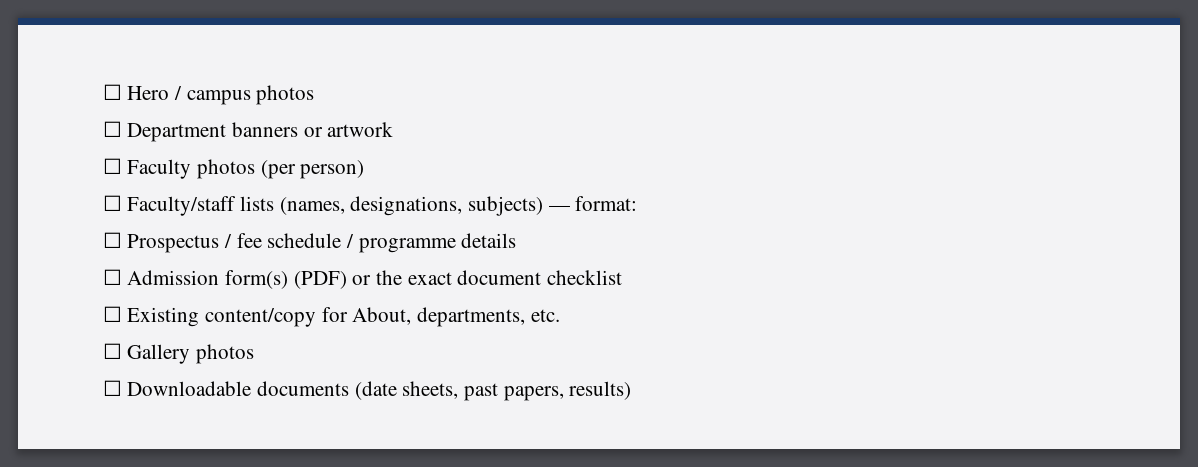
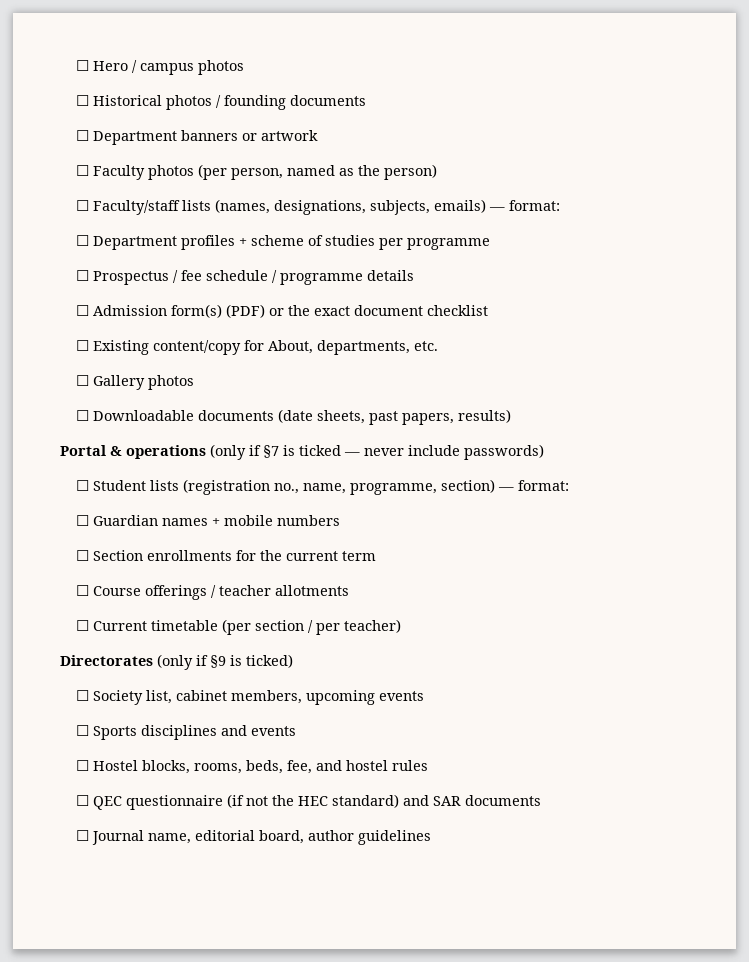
+ ☐ Historical photos / founding documents
- ☐ Faculty photos (per person)
+ ☐ Faculty photos (per person, named as the person)
- ☐ Faculty/staff lists (names, designations, subjects) — format:
+ ☐ Faculty/staff lists (names, designations, subjects, emails) — format:
+ ☐ Department profiles + scheme of studies per programme
+ Portal & operations (only if §7 is ticked — never include passwords)
+ ☐ Student lists (registration no., name, programme, section) — format:
+ ☐ Guardian names + mobile numbers
+ ☐ Section enrollments for the current term
+ ☐ Course offerings / teacher allotments
+ ☐ Current timetable (per section / per teacher)
+ Directorates (only if §9 is ticked)
+ ☐ Society list, cabinet members, upcoming events
+ ☐ Sports disciplines and events
+ ☐ Hostel blocks, rooms, beds, fee, and hostel rules
+ ☐ QEC questionnaire (if not the HEC standard) and SAR documents
+ ☐ Journal name, editorial board, author guidelines

